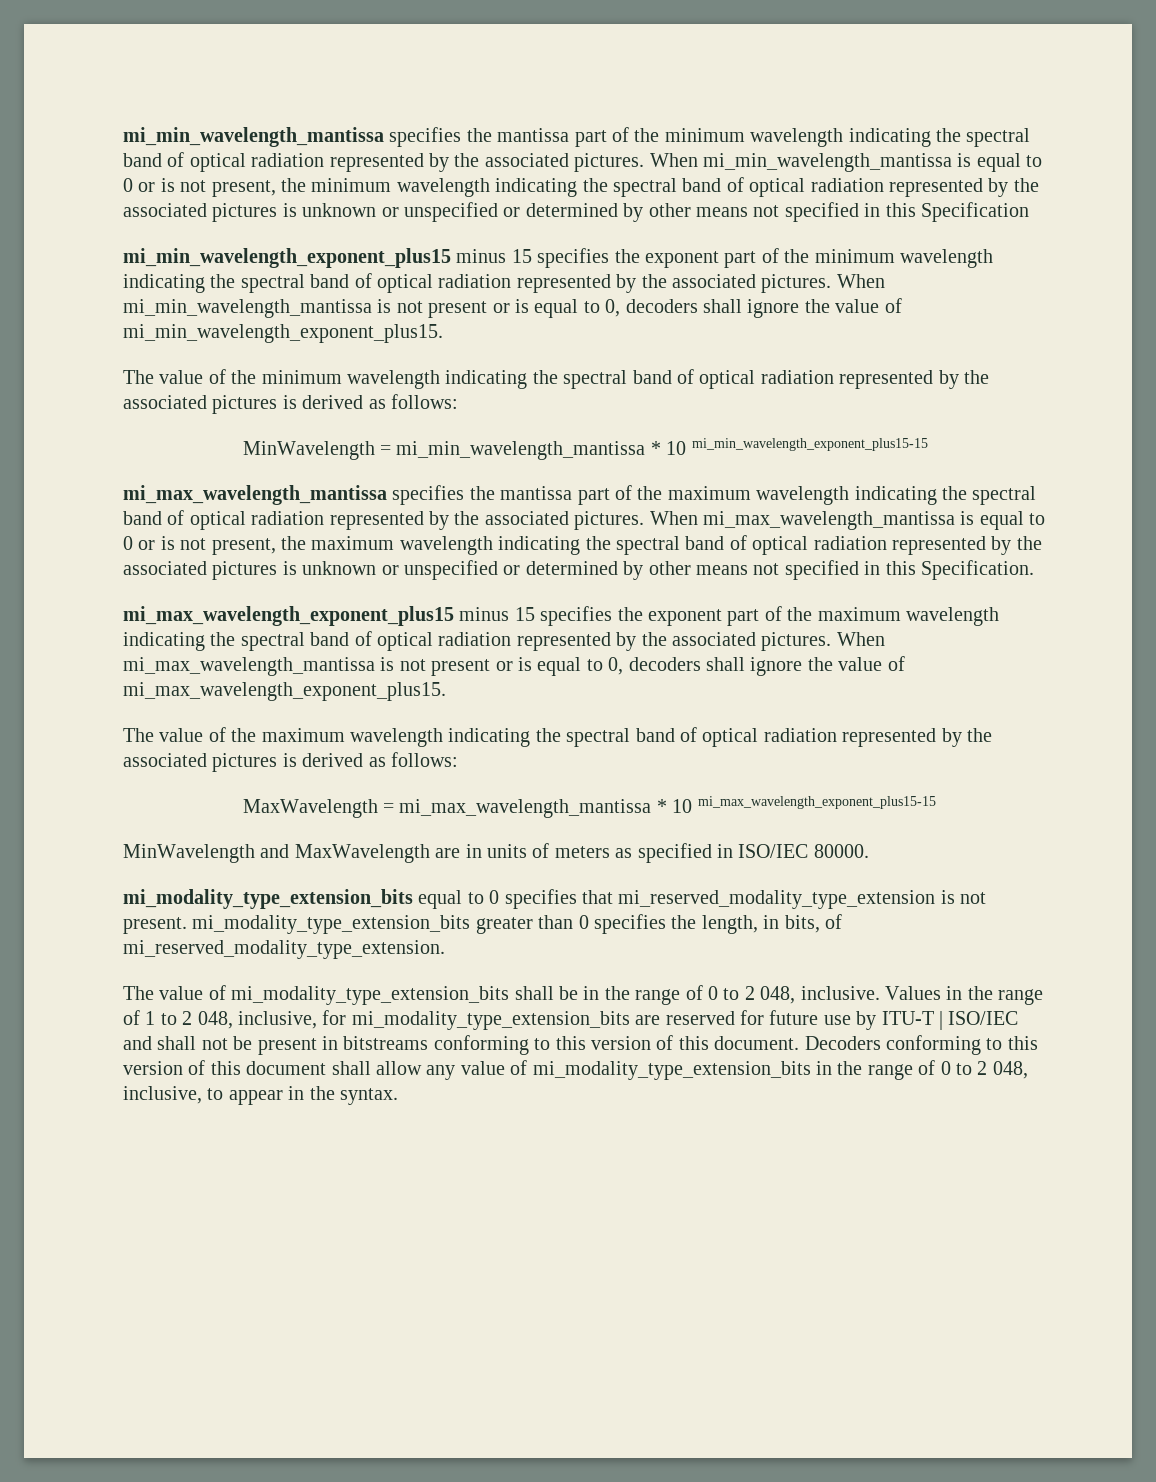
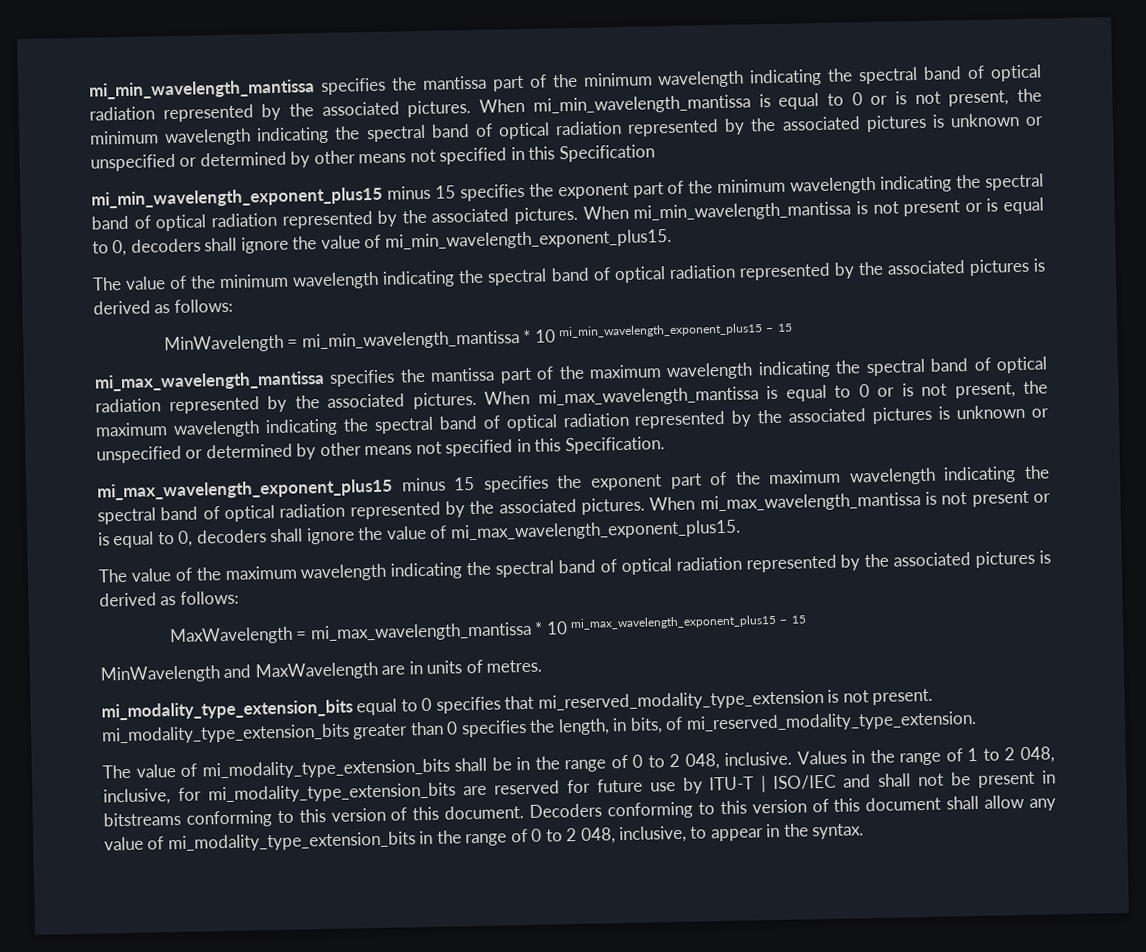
- MinWavelength = mi_min_wavelength_mantissa * 10 mi_min_wavelength_exponent_plus15-15
+ MinWavelength = mi_min_wavelength_mantissa * 10 mi_min_wavelength_exponent_plus15 − 15
- MaxWavelength = mi_max_wavelength_mantissa * 10 mi_max_wavelength_exponent_plus15-15
+ MaxWavelength = mi_max_wavelength_mantissa * 10 mi_max_wavelength_exponent_plus15 − 15
- MinWavelength and MaxWavelength are in units of meters as specified in ISO/IEC 80000.
+ MinWavelength and MaxWavelength are in units of metres.

